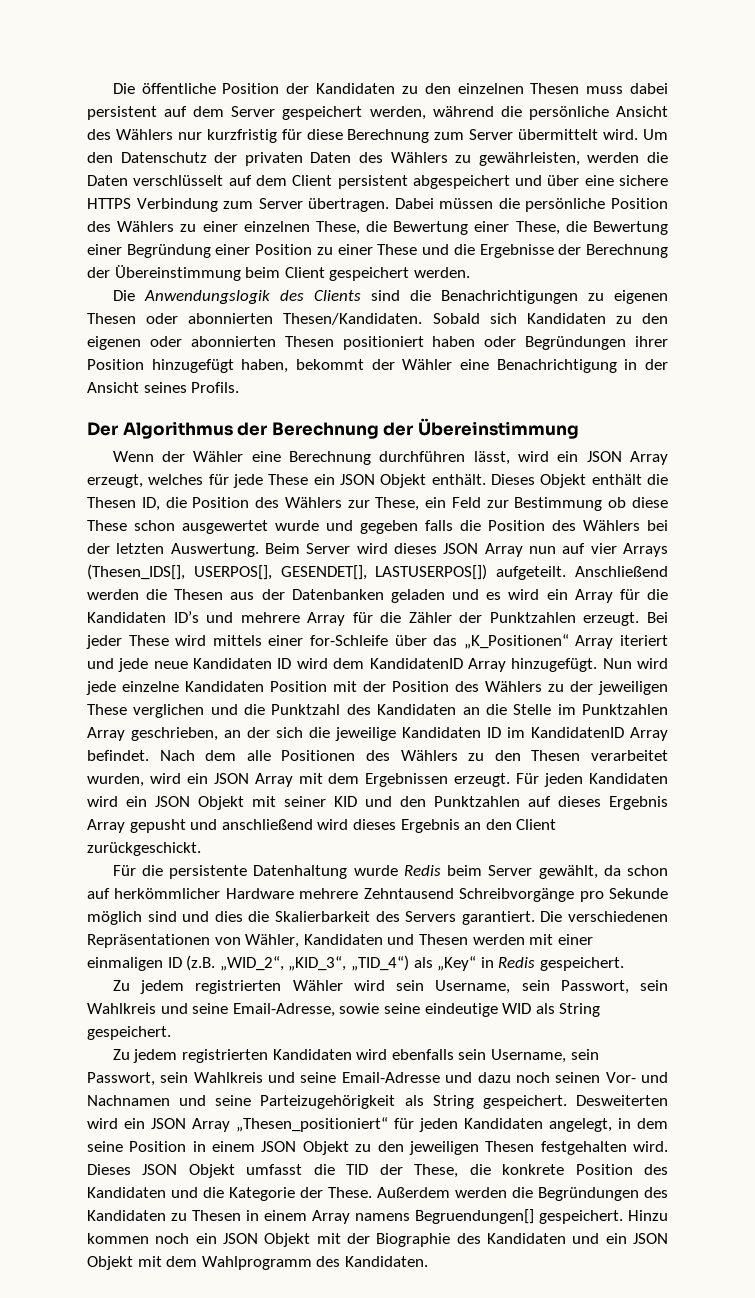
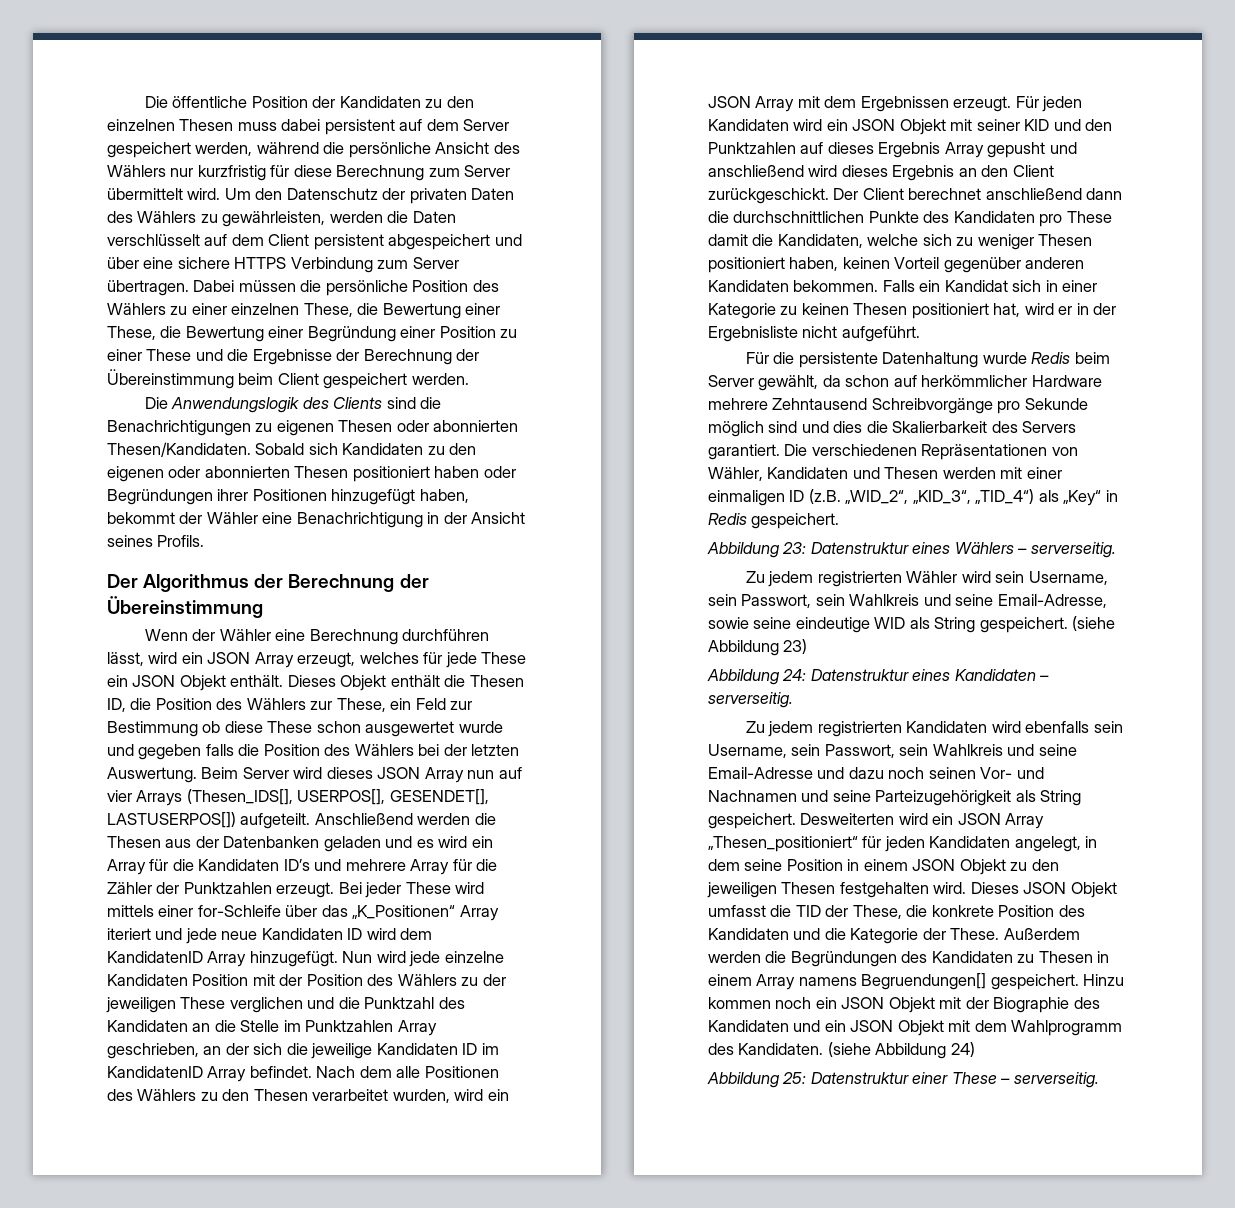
- Sobald sich Kandidaten zu den eigenen oder abonnierten Thesen positioniert haben oder Begründungen ihrer Position hinzugefügt haben, bekommt der Wähler eine Benachrichtigung in der Ansicht seines Profils.
+ Sobald sich Kandidaten zu den eigenen oder abonnierten Thesen positioniert haben oder Begründungen ihrer Positionen hinzugefügt haben, bekommt der Wähler eine Benachrichtigung in der Ansicht seines Profils.
+ Der Client berechnet anschließend dann die durchschnittlichen Punkte des Kandidaten pro These damit die Kandidaten, welche sich zu weniger Thesen positioniert haben, keinen Vorteil gegenüber anderen Kandidaten bekommen. Falls ein Kandidat sich in einer Kategorie zu keinen Thesen positioniert hat, wird er in der Ergebnisliste nicht aufgeführt.
+ Abbildung 23: Datenstruktur eines Wählers – serverseitig.
+ (siehe Abbildung 23)
+ Abbildung 24: Datenstruktur eines Kandidaten – serverseitig.
+ (siehe Abbildung 24)
+ Abbildung 25: Datenstruktur einer These – serverseitig.

